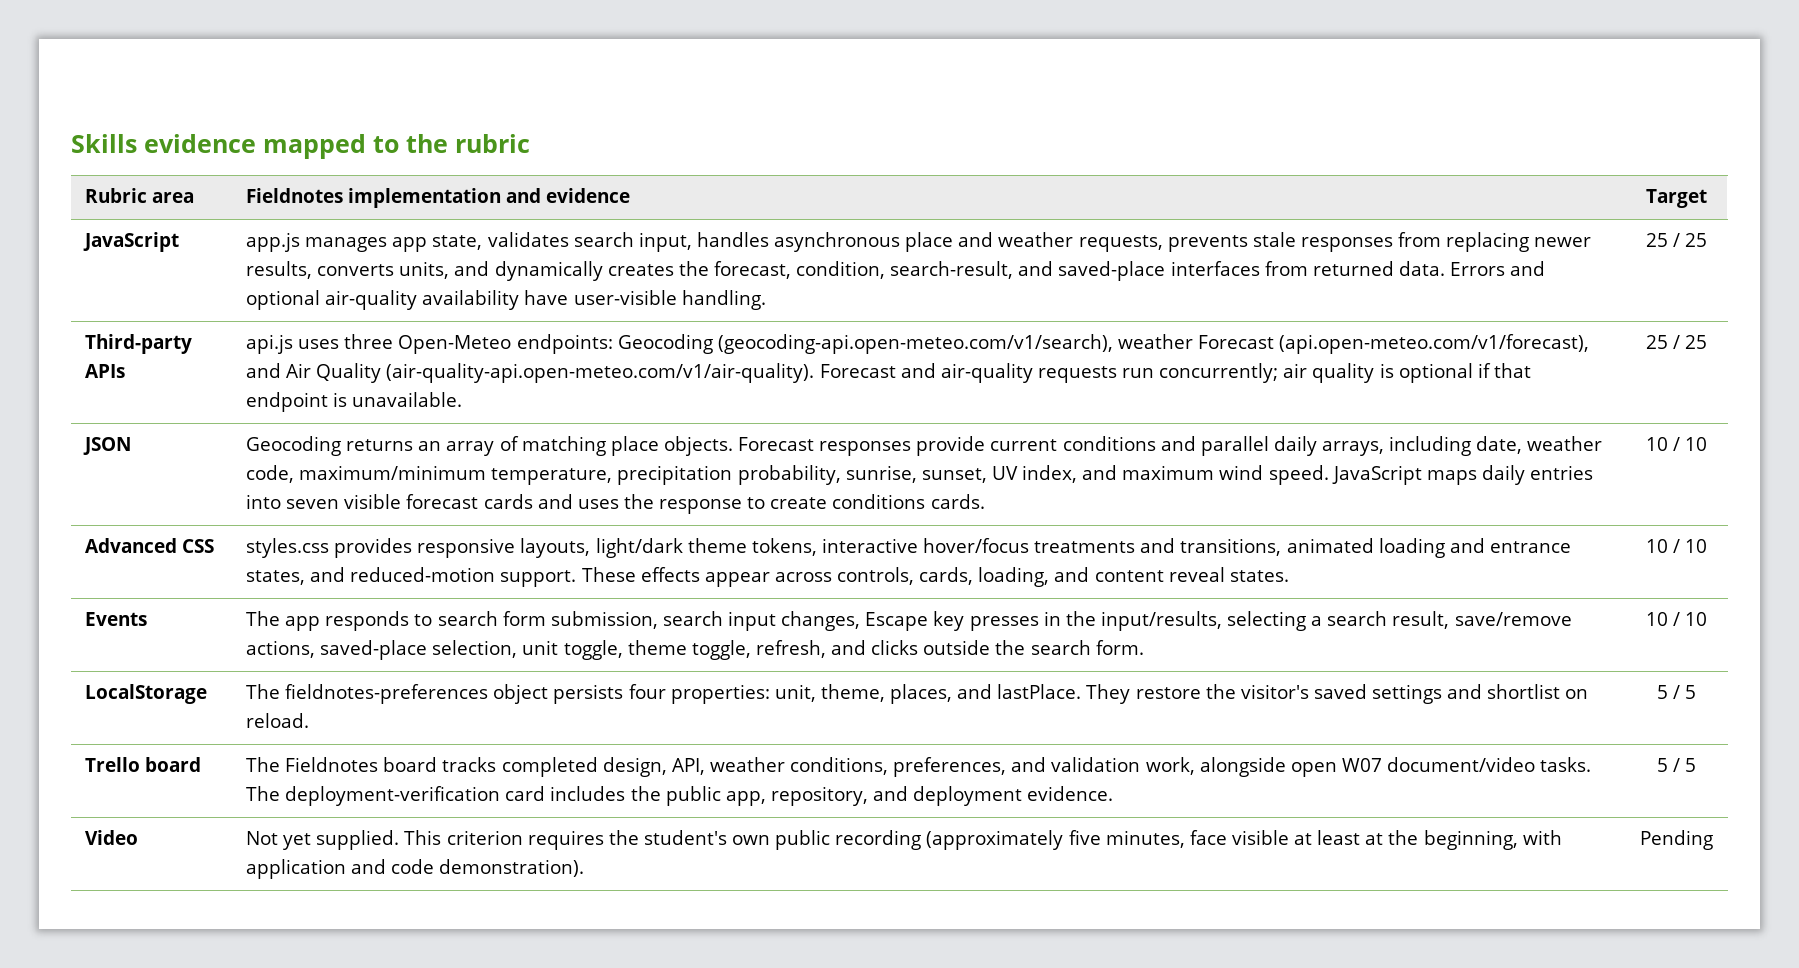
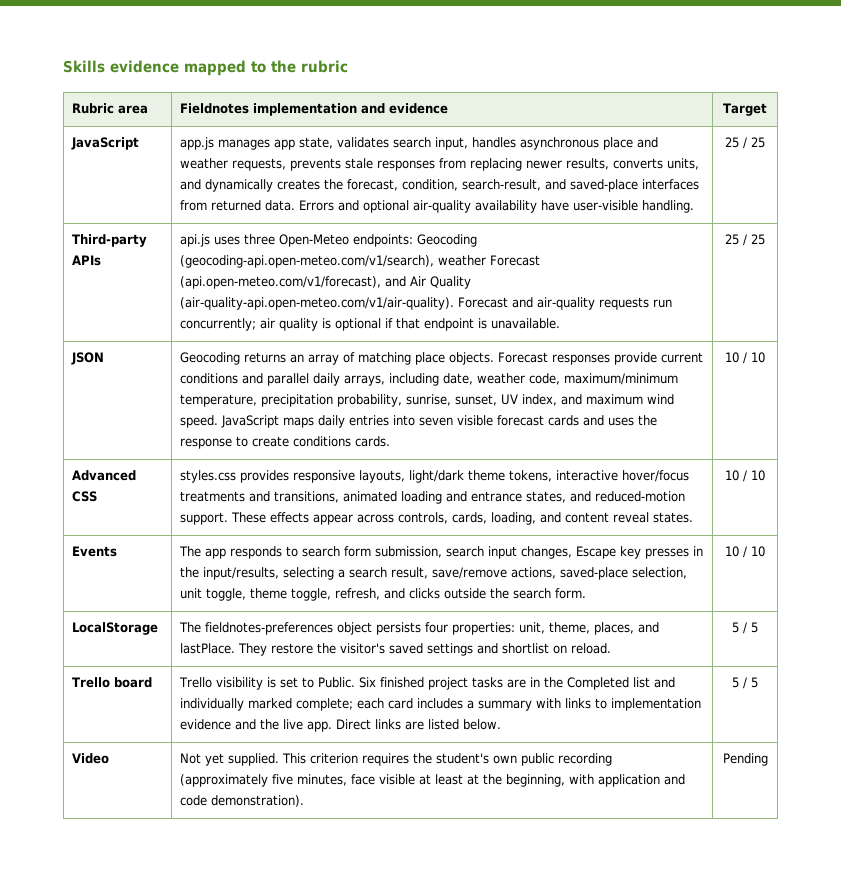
- The Fieldnotes board tracks completed design, API, weather conditions, preferences, and validation work, alongside open W07 document/video tasks. The deployment-verification card includes the public app, repository, and deployment evidence.
+ Trello visibility is set to Public. Six finished project tasks are in the Completed list and individually marked complete; each card includes a summary with links to implementation evidence and the live app. Direct links are listed below.

